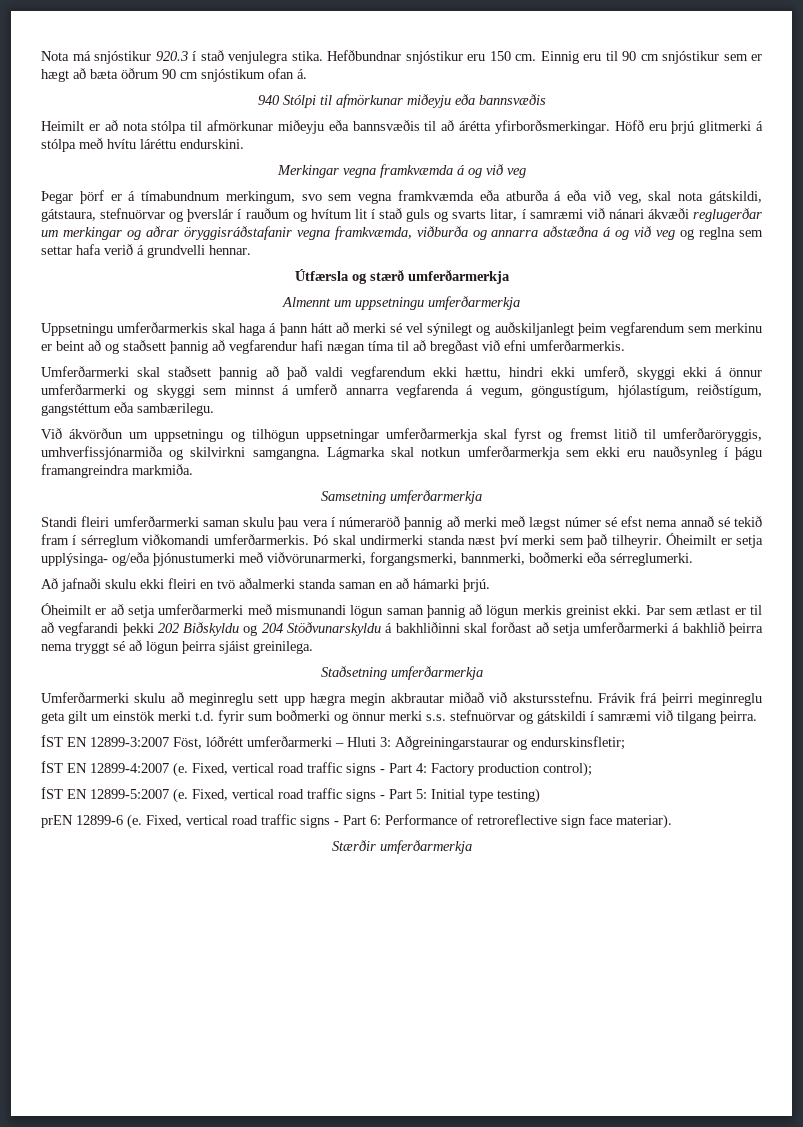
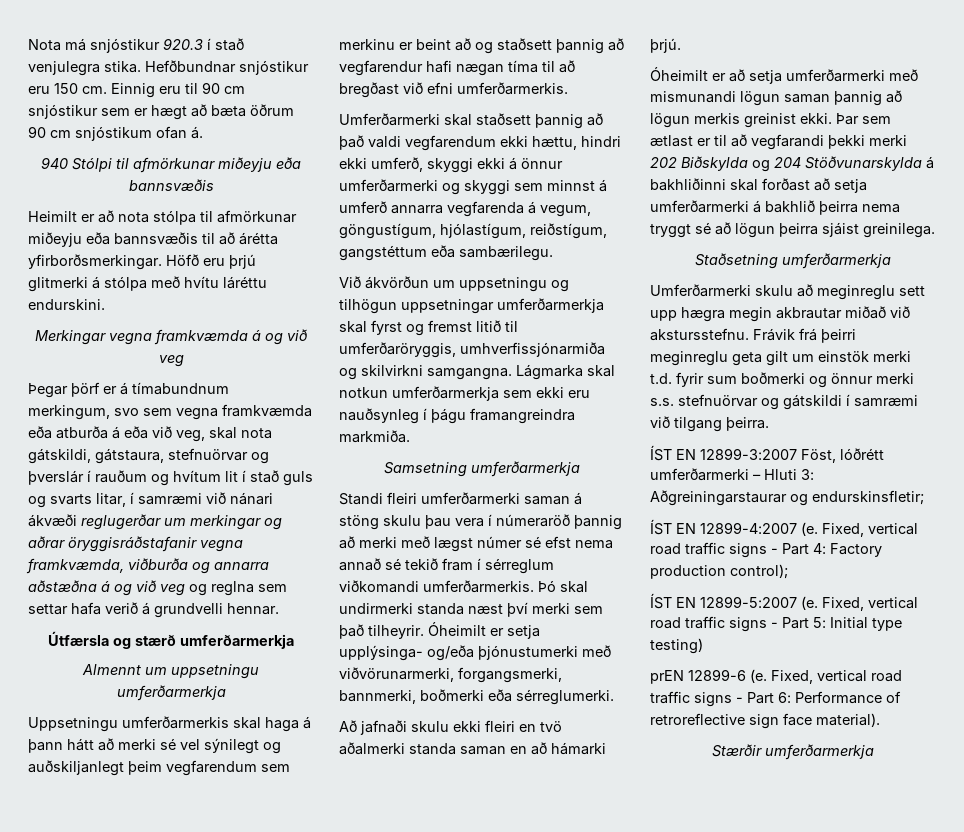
- Standi fleiri umferðarmerki saman skulu þau vera í númeraröð þannig að merki með lægst númer sé efst nema annað sé tekið fram í sérreglum viðkomandi umferðarmerkis.
+ Standi fleiri umferðarmerki saman á stöng skulu þau vera í númeraröð þannig að merki með lægst númer sé efst nema annað sé tekið fram í sérreglum viðkomandi umferðarmerkis.
- Þar sem ætlast er til að vegfarandi þekki 202 Biðskyldu og 204 Stöðvunarskyldu á bakhliðinni skal forðast að setja umferðarmerki á bakhlið þeirra nema tryggt sé að lögun þeirra sjáist greinilega.
+ Þar sem ætlast er til að vegfarandi þekki merki 202 Biðskylda og 204 Stöðvunarskylda á bakhliðinni skal forðast að setja umferðarmerki á bakhlið þeirra nema tryggt sé að lögun þeirra sjáist greinilega.
- Fixed, vertical road traffic signs - Part 6: Performance of retroreflective sign face materiar).
+ Fixed, vertical road traffic signs - Part 6: Performance of retroreflective sign face material).

